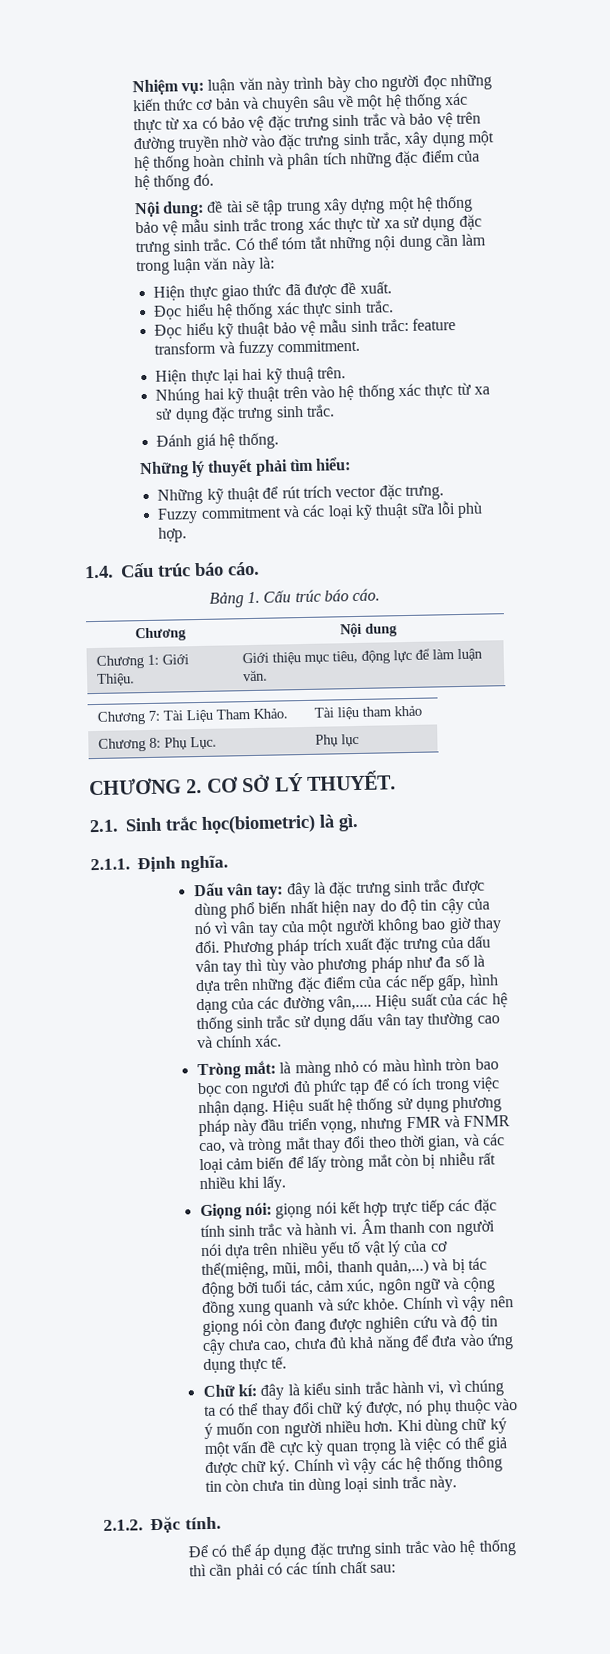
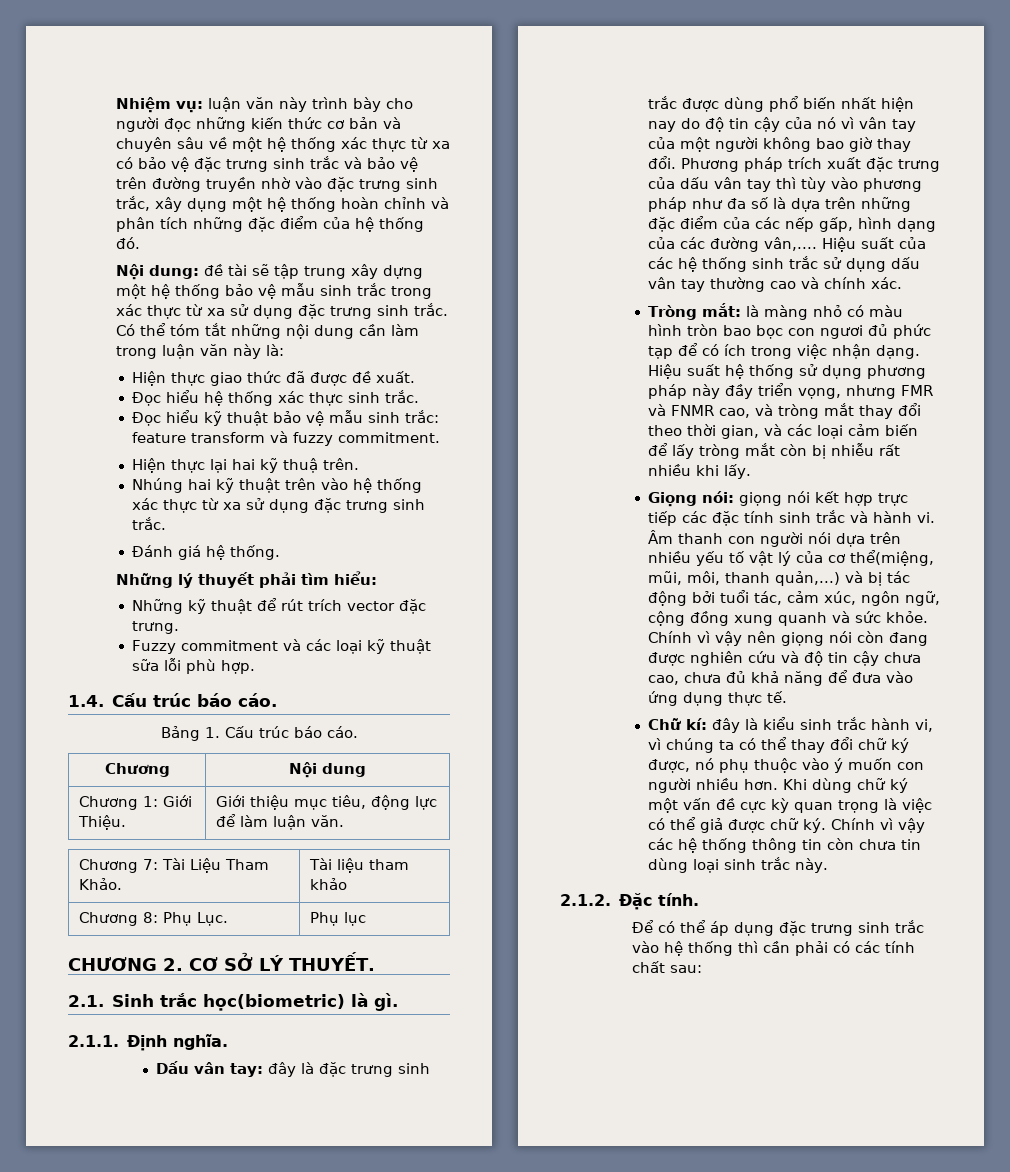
- Hiệu suất hệ thống sử dụng phương pháp này đầu triển vọng, nhưng FMR và FNMR cao, và tròng mắt thay đổi theo thời gian, và các loại cảm biến để lấy tròng mắt còn bị nhiễu rất nhiều khi lấy.
+ Hiệu suất hệ thống sử dụng phương pháp này đầy triển vọng, nhưng FMR và FNMR cao, và tròng mắt thay đổi theo thời gian, và các loại cảm biến để lấy tròng mắt còn bị nhiễu rất nhiều khi lấy.
- Âm thanh con người nói dựa trên nhiều yếu tố vật lý của cơ thể(miệng, mũi, môi, thanh quản,...) và bị tác động bởi tuổi tác, cảm xúc, ngôn ngữ và cộng đồng xung quanh và sức khỏe.
+ Âm thanh con người nói dựa trên nhiều yếu tố vật lý của cơ thể(miệng, mũi, môi, thanh quản,...) và bị tác động bởi tuổi tác, cảm xúc, ngôn ngữ, cộng đồng xung quanh và sức khỏe.

